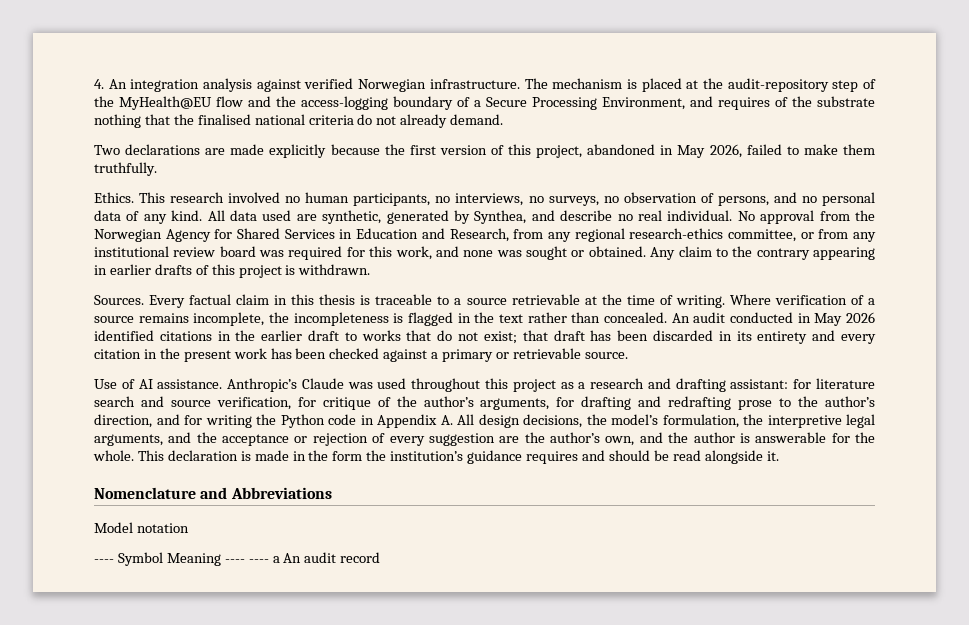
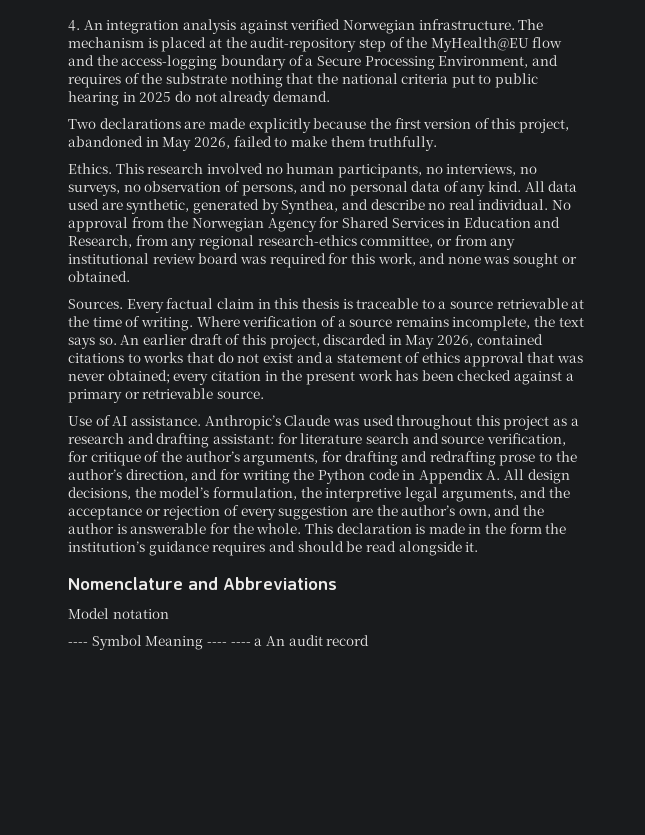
- The mechanism is placed at the audit-repository step of the MyHealth@EU flow and the access-logging boundary of a Secure Processing Environment, and requires of the substrate nothing that the finalised national criteria do not already demand.
+ The mechanism is placed at the audit-repository step of the MyHealth@EU flow and the access-logging boundary of a Secure Processing Environment, and requires of the substrate nothing that the national criteria put to public hearing in 2025 do not already demand.
- Any claim to the contrary appearing in earlier drafts of this project is withdrawn.
- Where verification of a source remains incomplete, the incompleteness is flagged in the text rather than concealed. An audit conducted in May 2026 identified citations in the earlier draft to works that do not exist; that draft has been discarded in its entirety and every citation in the present work has been checked against a primary or retrievable source.
+ Where verification of a source remains incomplete, the text says so. An earlier draft of this project, discarded in May 2026, contained citations to works that do not exist and a statement of ethics approval that was never obtained; every citation in the present work has been checked against a primary or retrievable source.

